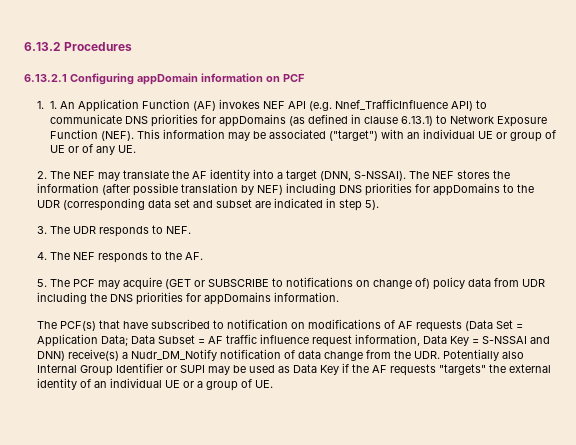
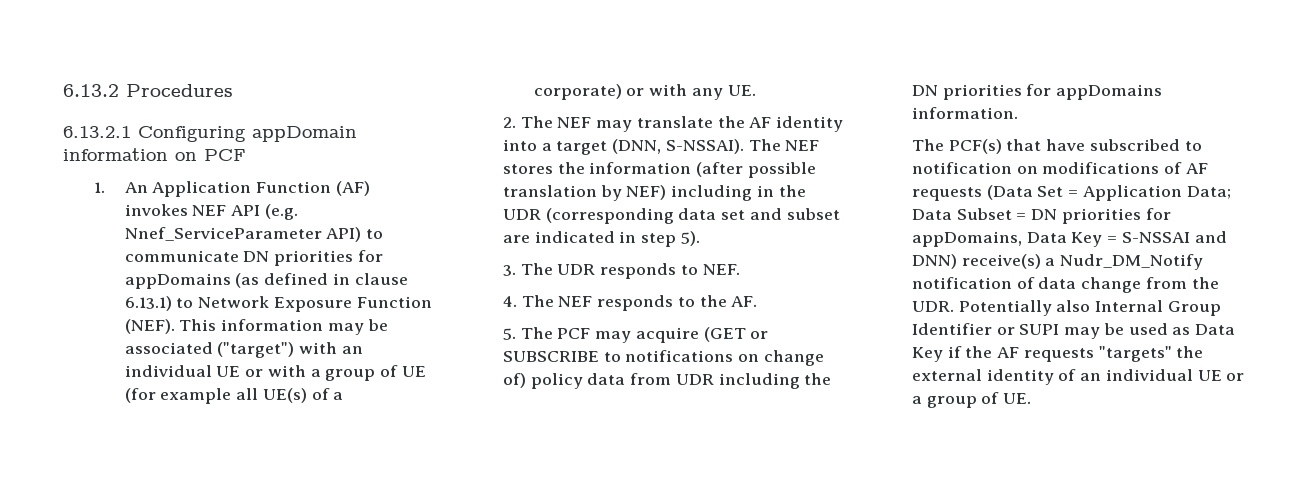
- 1. 1. An Application Function (AF) invokes NEF API (e.g. Nnef_TrafficInfluence API) to communicate DNS priorities for appDomains (as defined in clause 6.13.1) to Network Exposure Function (NEF).
+ 1. An Application Function (AF) invokes NEF API (e.g. Nnef_ServiceParameter API) to communicate DN priorities for appDomains (as defined in clause 6.13.1) to Network Exposure Function (NEF).
- This information may be associated ("target") with an individual UE or group of UE or of any UE.
+ This information may be associated ("target") with an individual UE or with a group of UE (for example all UE(s) of a corporate) or with any UE.
- The NEF stores the information (after possible translation by NEF) including DNS priorities for appDomains to the UDR (corresponding data set and subset are indicated in step 5).
+ The NEF stores the information (after possible translation by NEF) including in the UDR (corresponding data set and subset are indicated in step 5).
- 5. The PCF may acquire (GET or SUBSCRIBE to notifications on change of) policy data from UDR including the DNS priorities for appDomains information.
+ 5. The PCF may acquire (GET or SUBSCRIBE to notifications on change of) policy data from UDR including the DN priorities for appDomains information.
- Data Subset = AF traffic influence request information, Data Key = S-NSSAI and DNN) receive(s) a Nudr_DM_Notify notification of data change from the UDR. Potentially also Internal Group Identifier or SUPI may be used as Data Key if the AF requests "targets" the external identity of an individual UE or a group of UE.
+ Data Subset = DN priorities for appDomains, Data Key = S-NSSAI and DNN) receive(s) a Nudr_DM_Notify notification of data change from the UDR. Potentially also Internal Group Identifier or SUPI may be used as Data Key if the AF requests "targets" the external identity of an individual UE or a group of UE.

